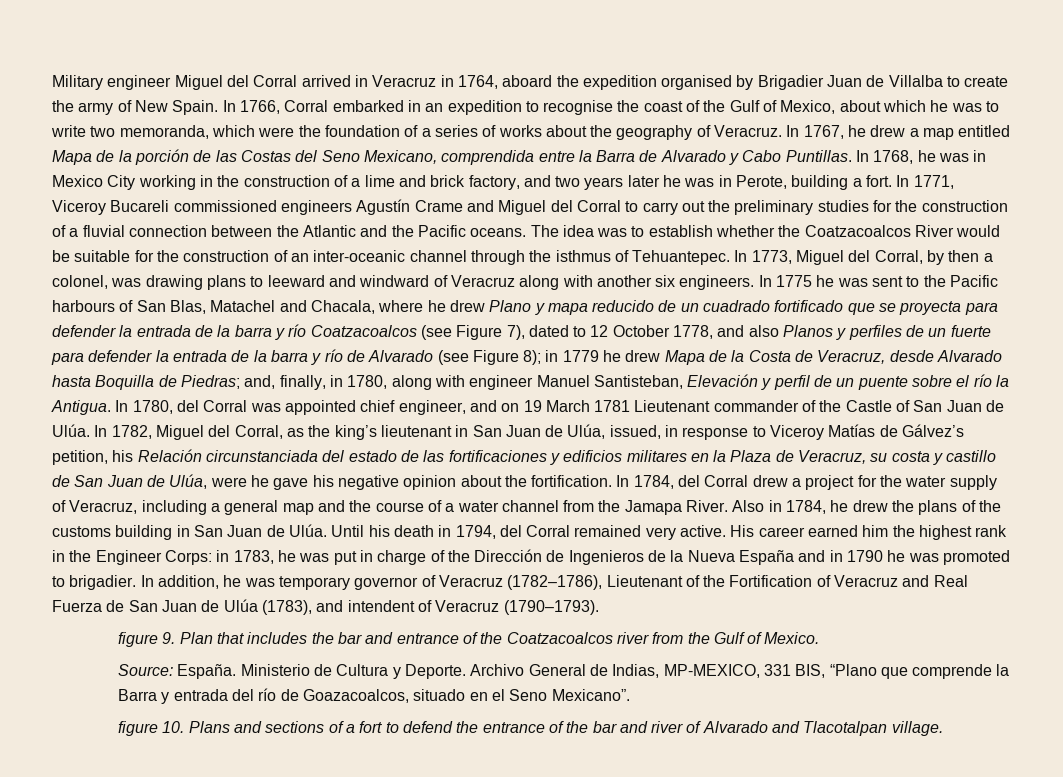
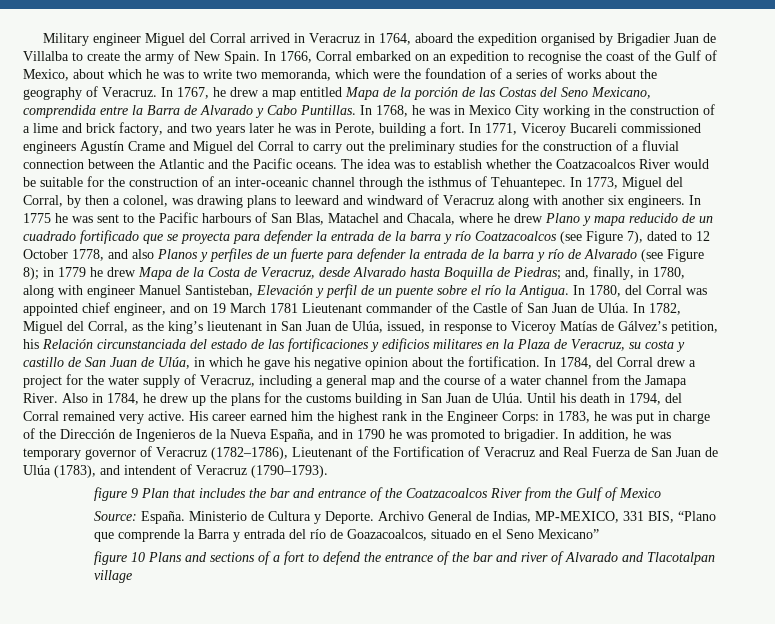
- In 1766, Corral embarked in an expedition to recognise the coast of the Gulf of Mexico, about which he was to write two memoranda, which were the foundation of a series of works about the geography of Veracruz.
+ In 1766, Corral embarked on an expedition to recognise the coast of the Gulf of Mexico, about which he was to write two memoranda, which were the foundation of a series of works about the geography of Veracruz.
- In 1782, Miguel del Corral, as the king’s lieutenant in San Juan de Ulúa, issued, in response to Viceroy Matías de Gálvez’s petition, his Relación circunstanciada del estado de las fortificaciones y edificios militares en la Plaza de Veracruz, su costa y castillo de San Juan de Ulúa, were he gave his negative opinion about the fortification.
+ In 1782, Miguel del Corral, as the king’s lieutenant in San Juan de Ulúa, issued, in response to Viceroy Matías de Gálvez’s petition, his Relación circunstanciada del estado de las fortificaciones y edificios militares en la Plaza de Veracruz, su costa y castillo de San Juan de Ulúa, in which he gave his negative opinion about the fortification.
- Also in 1784, he drew the plans of the customs building in San Juan de Ulúa.
+ Also in 1784, he drew up the plans for the customs building in San Juan de Ulúa.
- His career earned him the highest rank in the Engineer Corps: in 1783, he was put in charge of the Dirección de Ingenieros de la Nueva España and in 1790 he was promoted to brigadier.
+ His career earned him the highest rank in the Engineer Corps: in 1783, he was put in charge of the Dirección de Ingenieros de la Nueva España, and in 1790 he was promoted to brigadier.
- figure 9. Plan that includes the bar and entrance of the Coatzacoalcos river from the Gulf of Mexico.
+ figure 9 Plan that includes the bar and entrance of the Coatzacoalcos River from the Gulf of Mexico
- Archivo General de Indias, MP-MEXICO, 331 BIS, “Plano que comprende la Barra y entrada del río de Goazacoalcos, situado en el Seno Mexicano”.
- figure 10. Plans and sections of a fort to defend the entrance of the bar and river of Alvarado and Tlacotalpan village.
+ Archivo General de Indias, MP-MEXICO, 331 BIS, “Plano que comprende la Barra y entrada del río de Goazacoalcos, situado en el Seno Mexicano”
+ figure 10 Plans and sections of a fort to defend the entrance of the bar and river of Alvarado and Tlacotalpan village

